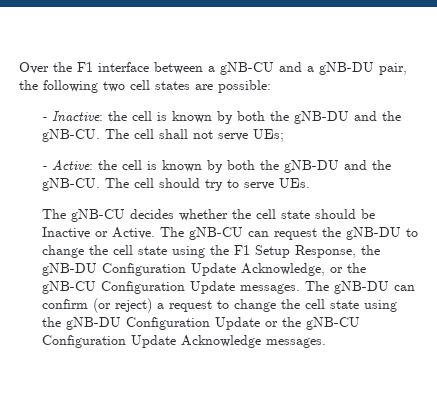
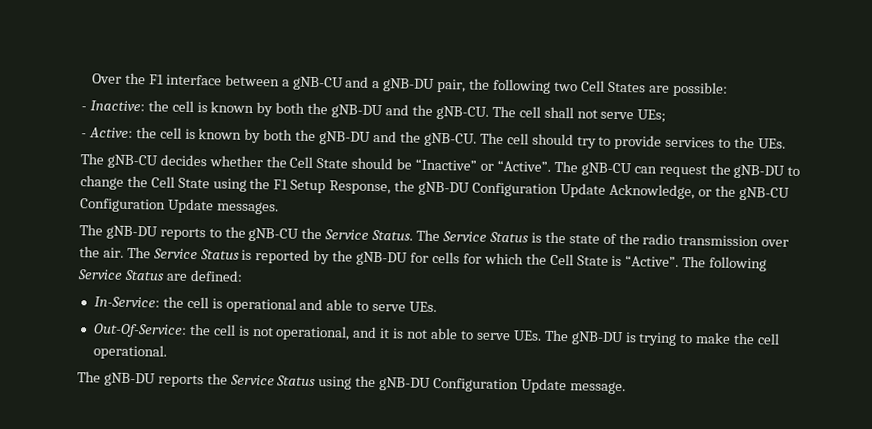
- Over the F1 interface between a gNB-CU and a gNB-DU pair, the following two cell states are possible:
+ Over the F1 interface between a gNB-CU and a gNB-DU pair, the following two Cell States are possible:
- The cell should try to serve UEs.
+ The cell should try to provide services to the UEs.
- The gNB-CU decides whether the cell state should be Inactive or Active.
+ The gNB-CU decides whether the Cell State should be “Inactive” or “Active”.
- The gNB-CU can request the gNB-DU to change the cell state using the F1 Setup Response, the gNB-DU Configuration Update Acknowledge, or the gNB-CU Configuration Update messages. The gNB-DU can confirm (or reject) a request to change the cell state using the gNB-DU Configuration Update or the gNB-CU Configuration Update Acknowledge messages.
+ The gNB-CU can request the gNB-DU to change the Cell State using the F1 Setup Response, the gNB-DU Configuration Update Acknowledge, or the gNB-CU Configuration Update messages.
+ The gNB-DU reports to the gNB-CU the Service Status. The Service Status is the state of the radio transmission over the air. The Service Status is reported by the gNB-DU for cells for which the Cell State is “Active”. The following Service Status are defined:
+ In-Service: the cell is operational and able to serve UEs.
+ Out-Of-Service: the cell is not operational, and it is not able to serve UEs. The gNB-DU is trying to make the cell operational.
+ The gNB-DU reports the Service Status using the gNB-DU Configuration Update message.

